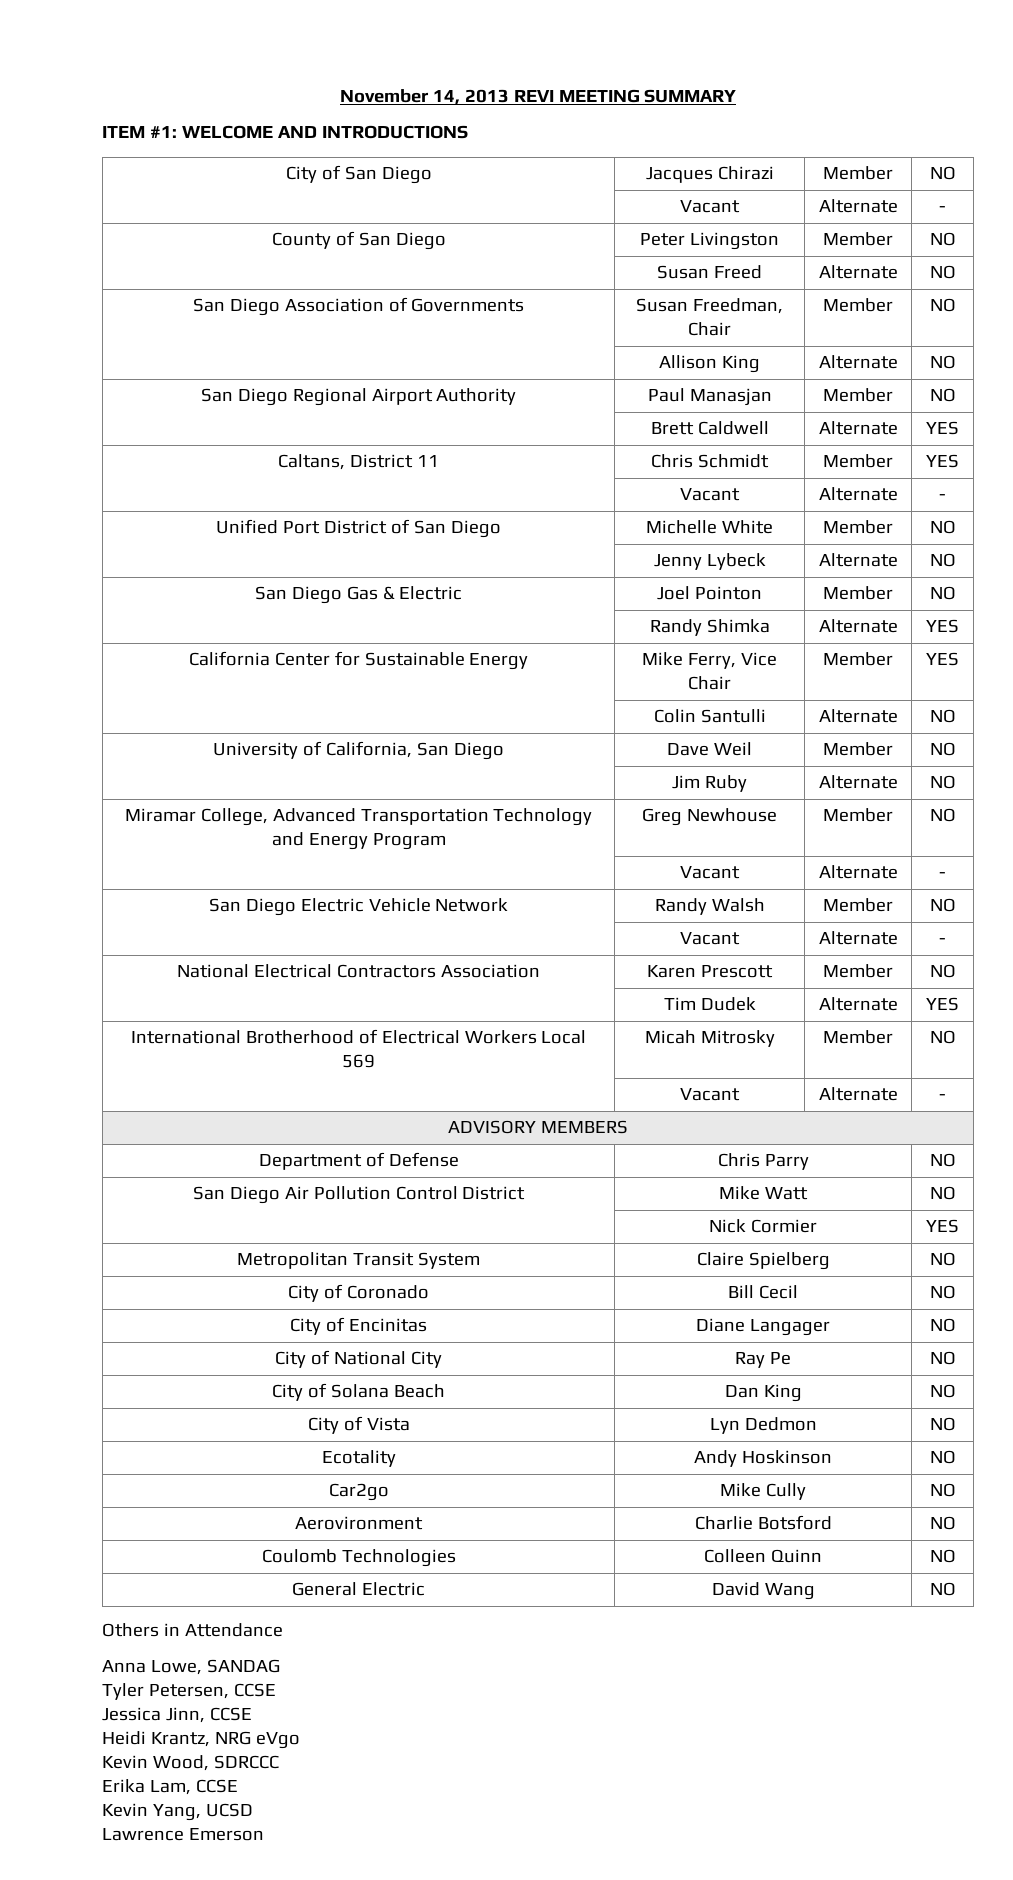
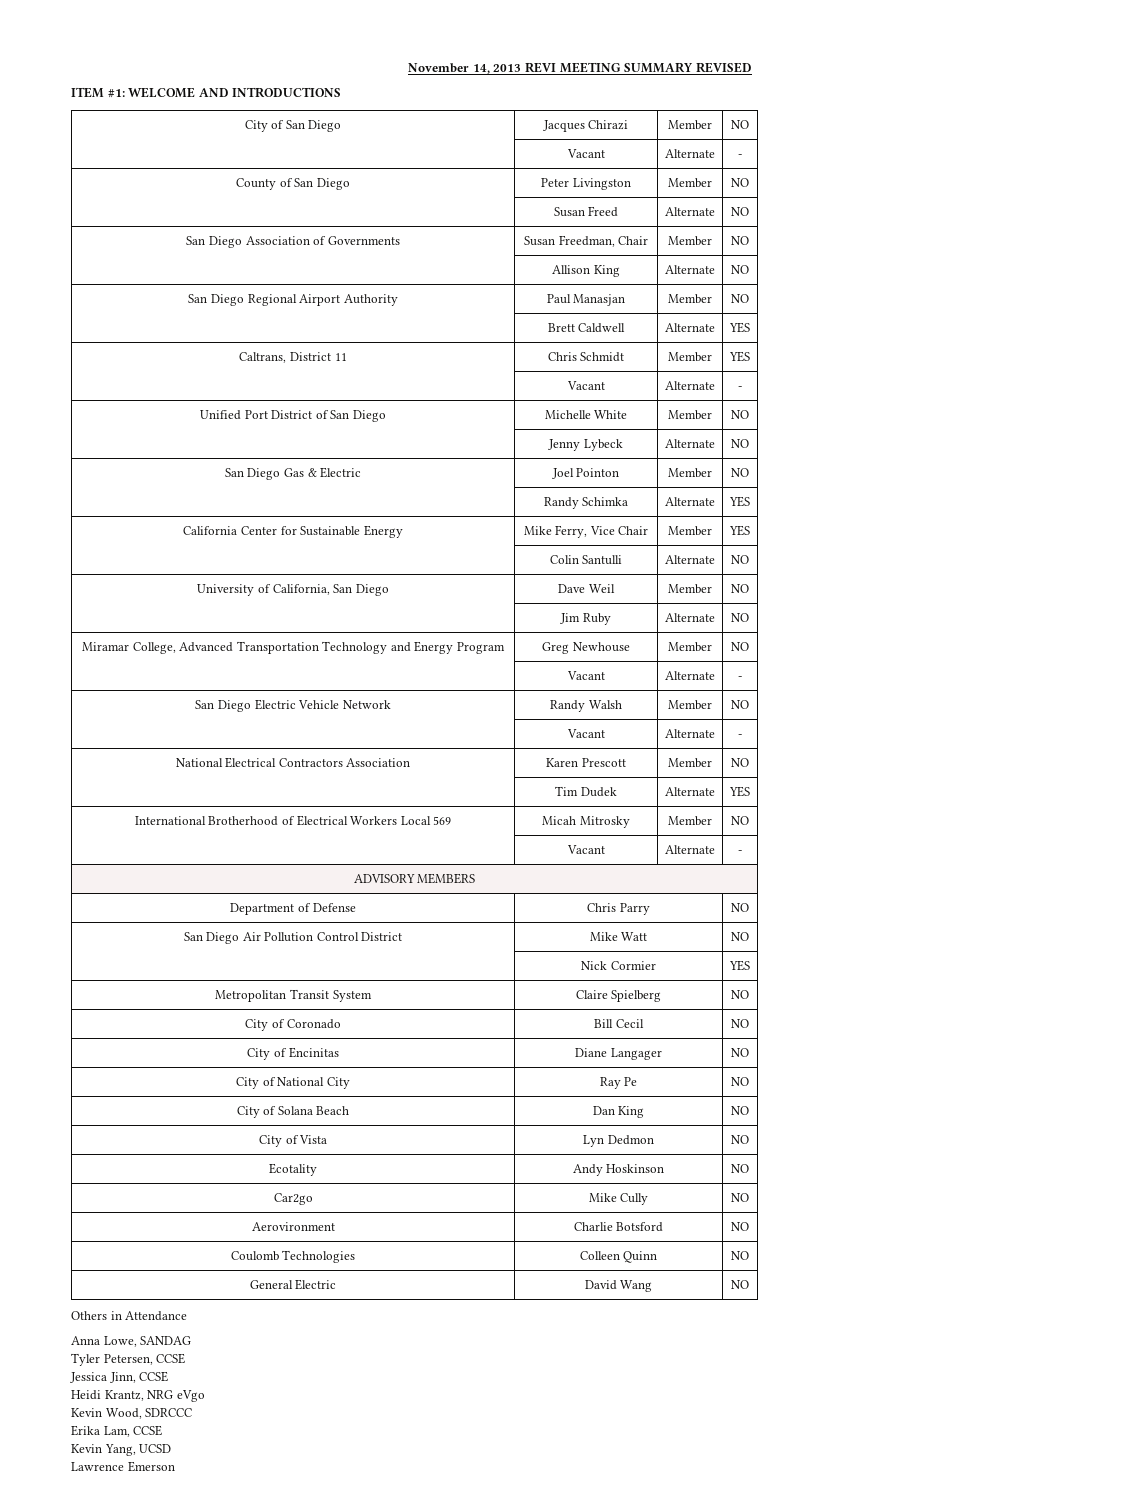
- November 14, 2013 REVI MEETING SUMMARY
+ November 14, 2013 REVI MEETING SUMMARY REVISED
- Caltans, District 11 | Chris Schmidt | Member | YES
+ Caltrans, District 11 | Chris Schmidt | Member | YES
- | Randy Shimka | Alternate | YES
+ | Randy Schimka | Alternate | YES

